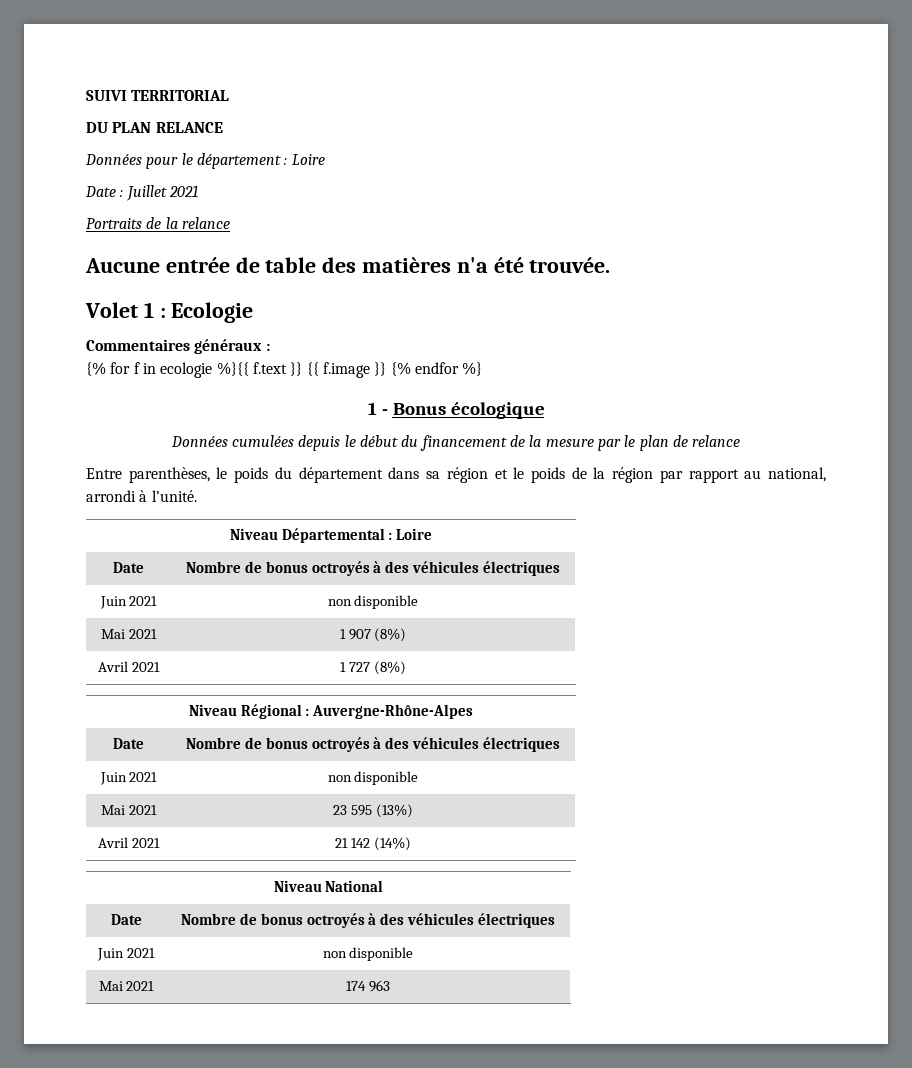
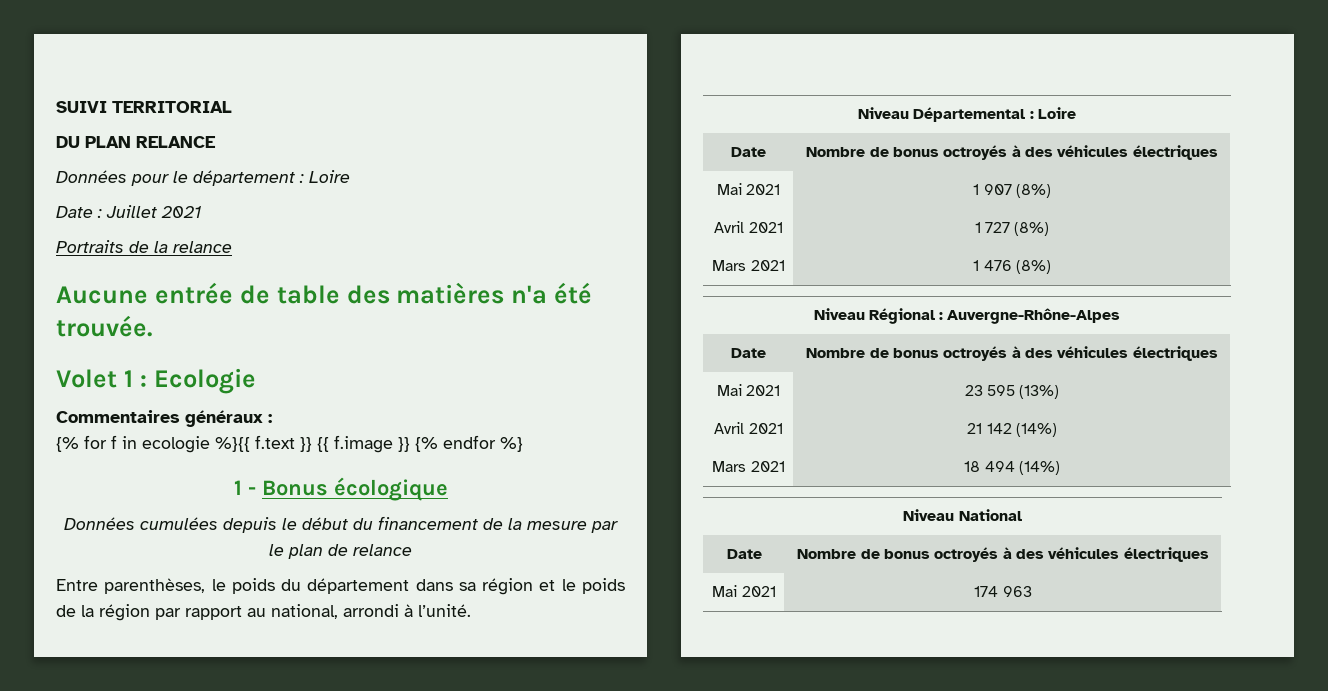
  Niveau Départemental : Loire
  Date | Nombre de bonus octroyés à des véhicules électriques
- Juin 2021 | non disponible
+ Mars 2021 | 1 476 (8%)
  Niveau Régional : Auvergne-Rhône-Alpes
  Date | Nombre de bonus octroyés à des véhicules électriques
- Juin 2021 | non disponible
+ Mars 2021 | 18 494 (14%)
  Niveau National
  Date | Nombre de bonus octroyés à des véhicules électriques
- Juin 2021 | non disponible

